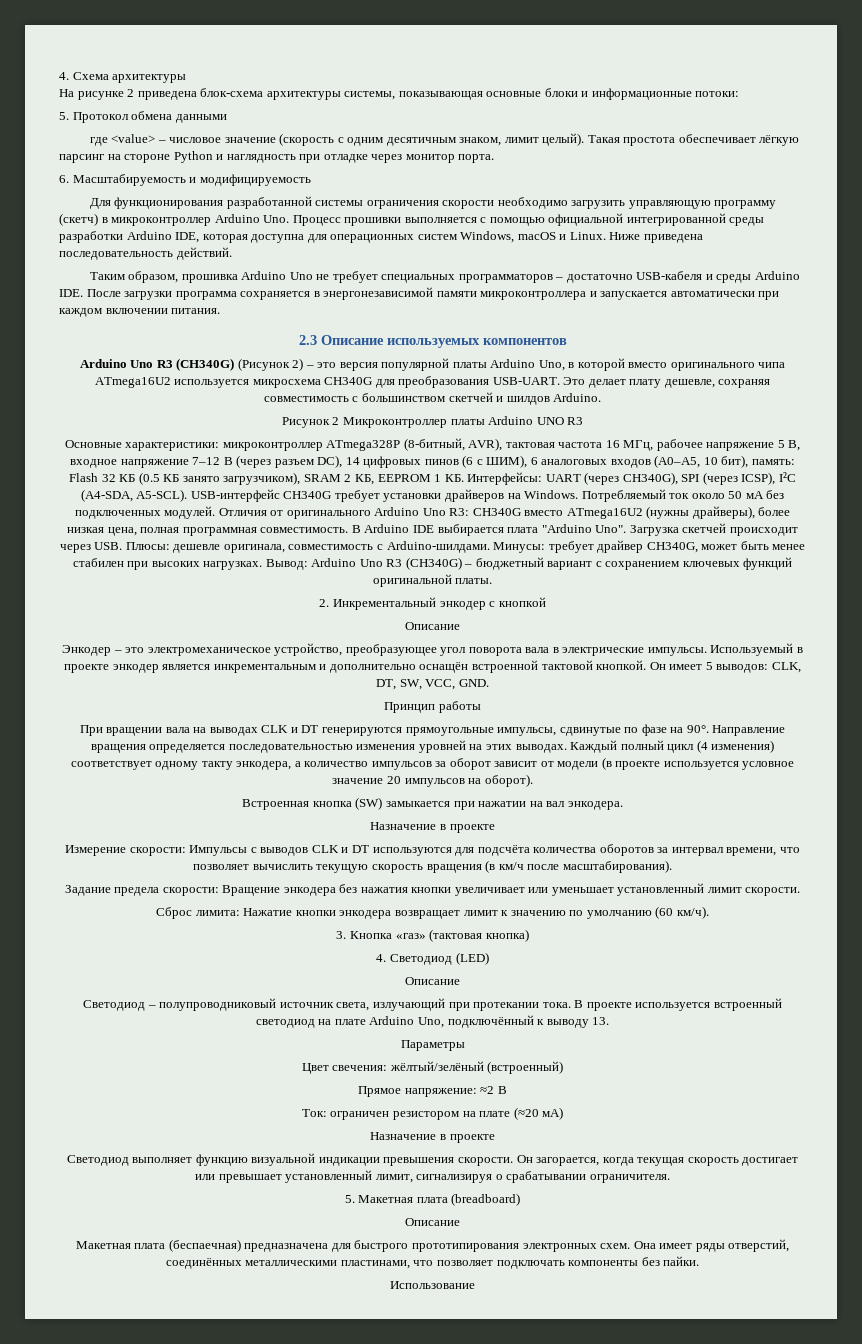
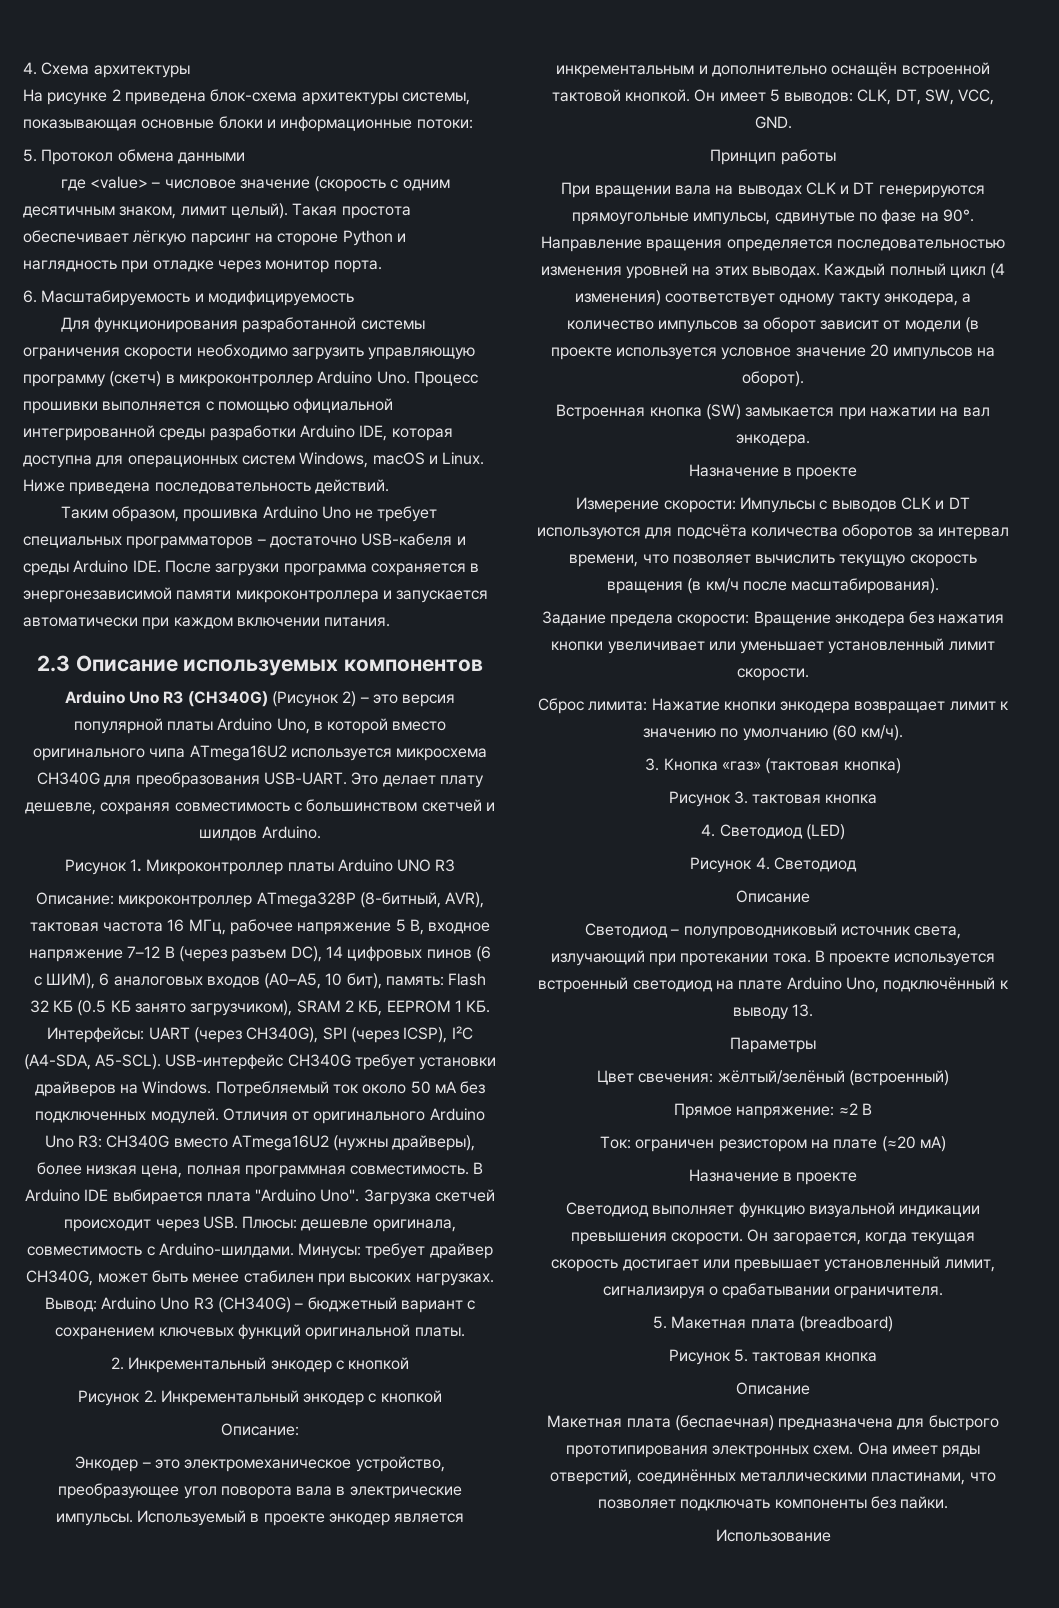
- Рисунок 2 Микроконтроллер платы Arduino UNO R3
+ Рисунок 1. Микроконтроллер платы Arduino UNO R3
- Основные характеристики: микроконтроллер ATmega328P (8-битный, AVR), тактовая частота 16 МГц, рабочее напряжение 5 В, входное напряжение 7–12 В (через разъем DC), 14 цифровых пинов (6 с ШИМ), 6 аналоговых входов (A0–A5, 10 бит), память: Flash 32 КБ (0.5 КБ занято загрузчиком), SRAM 2 КБ, EEPROM 1 КБ. Интерфейсы: UART (через CH340G), SPI (через ICSP), I²C (A4-SDA, A5-SCL).
+ Описание: микроконтроллер ATmega328P (8-битный, AVR), тактовая частота 16 МГц, рабочее напряжение 5 В, входное напряжение 7–12 В (через разъем DC), 14 цифровых пинов (6 с ШИМ), 6 аналоговых входов (A0–A5, 10 бит), память: Flash 32 КБ (0.5 КБ занято загрузчиком), SRAM 2 КБ, EEPROM 1 КБ. Интерфейсы: UART (через CH340G), SPI (через ICSP), I²C (A4-SDA, A5-SCL).
  Вывод: Arduino Uno R3 (CH340G) – бюджетный вариант с сохранением ключевых функций оригинальной платы.
  2. Инкрементальный энкодер с кнопкой
- Описание
+ Рисунок 2. Инкрементальный энкодер с кнопкой
+ Описание:
+ Рисунок 3. тактовая кнопка
+ Рисунок 4. Светодиод
+ Рисунок 5. тактовая кнопка

